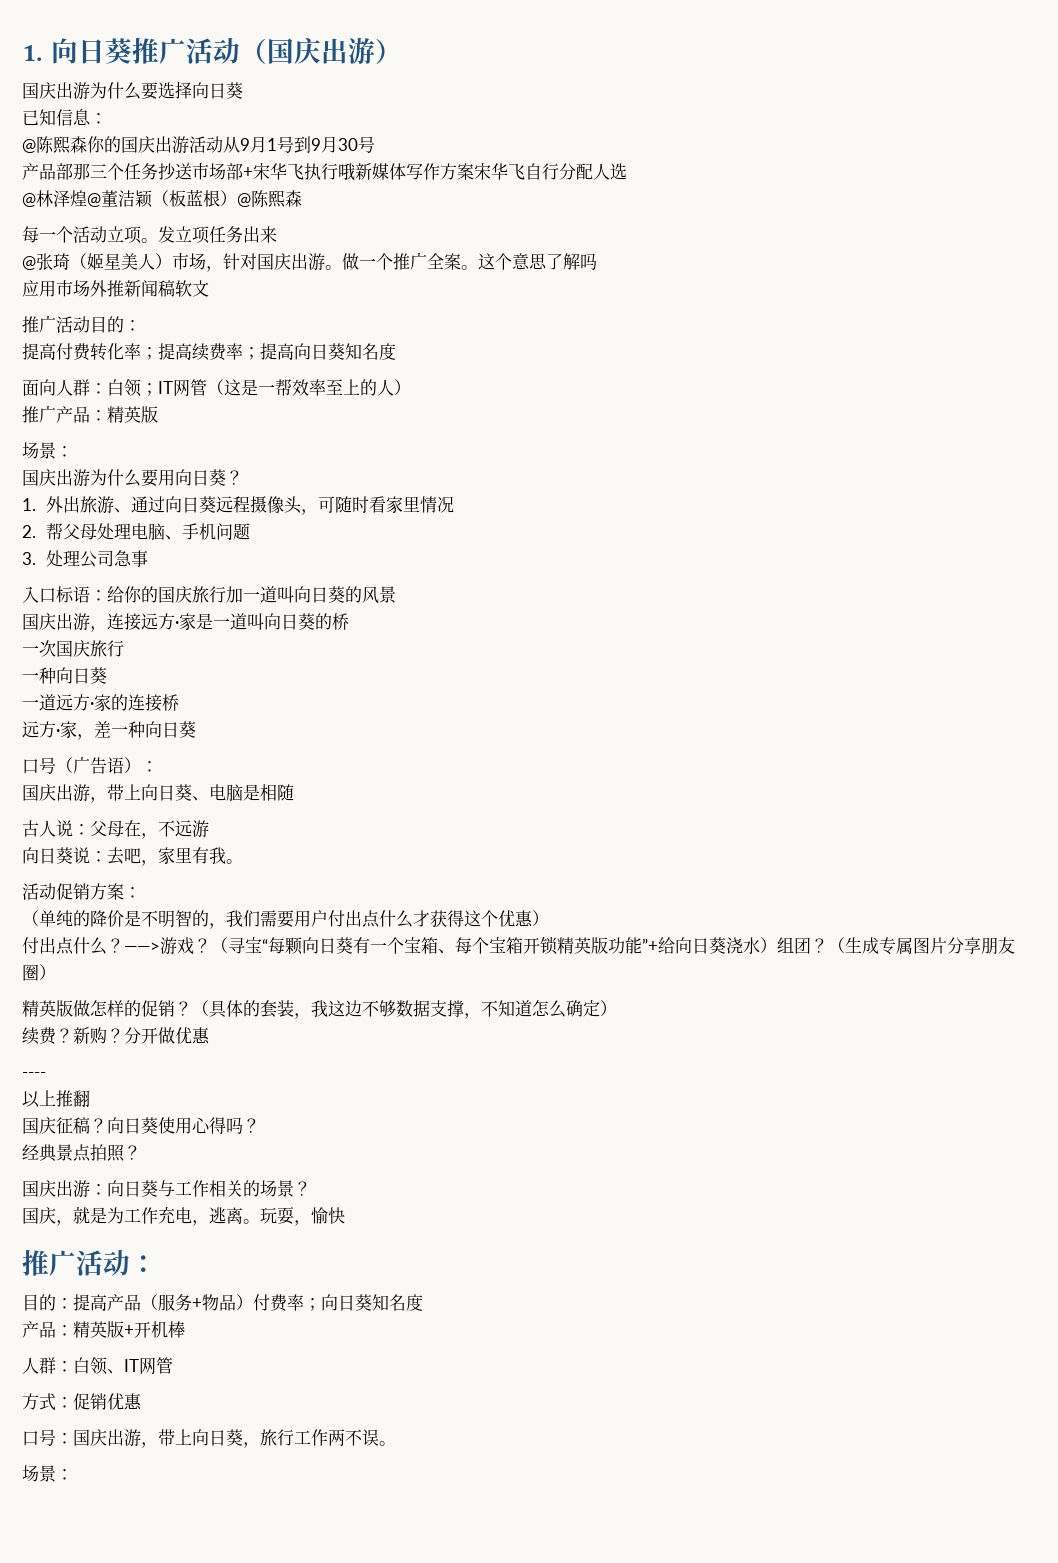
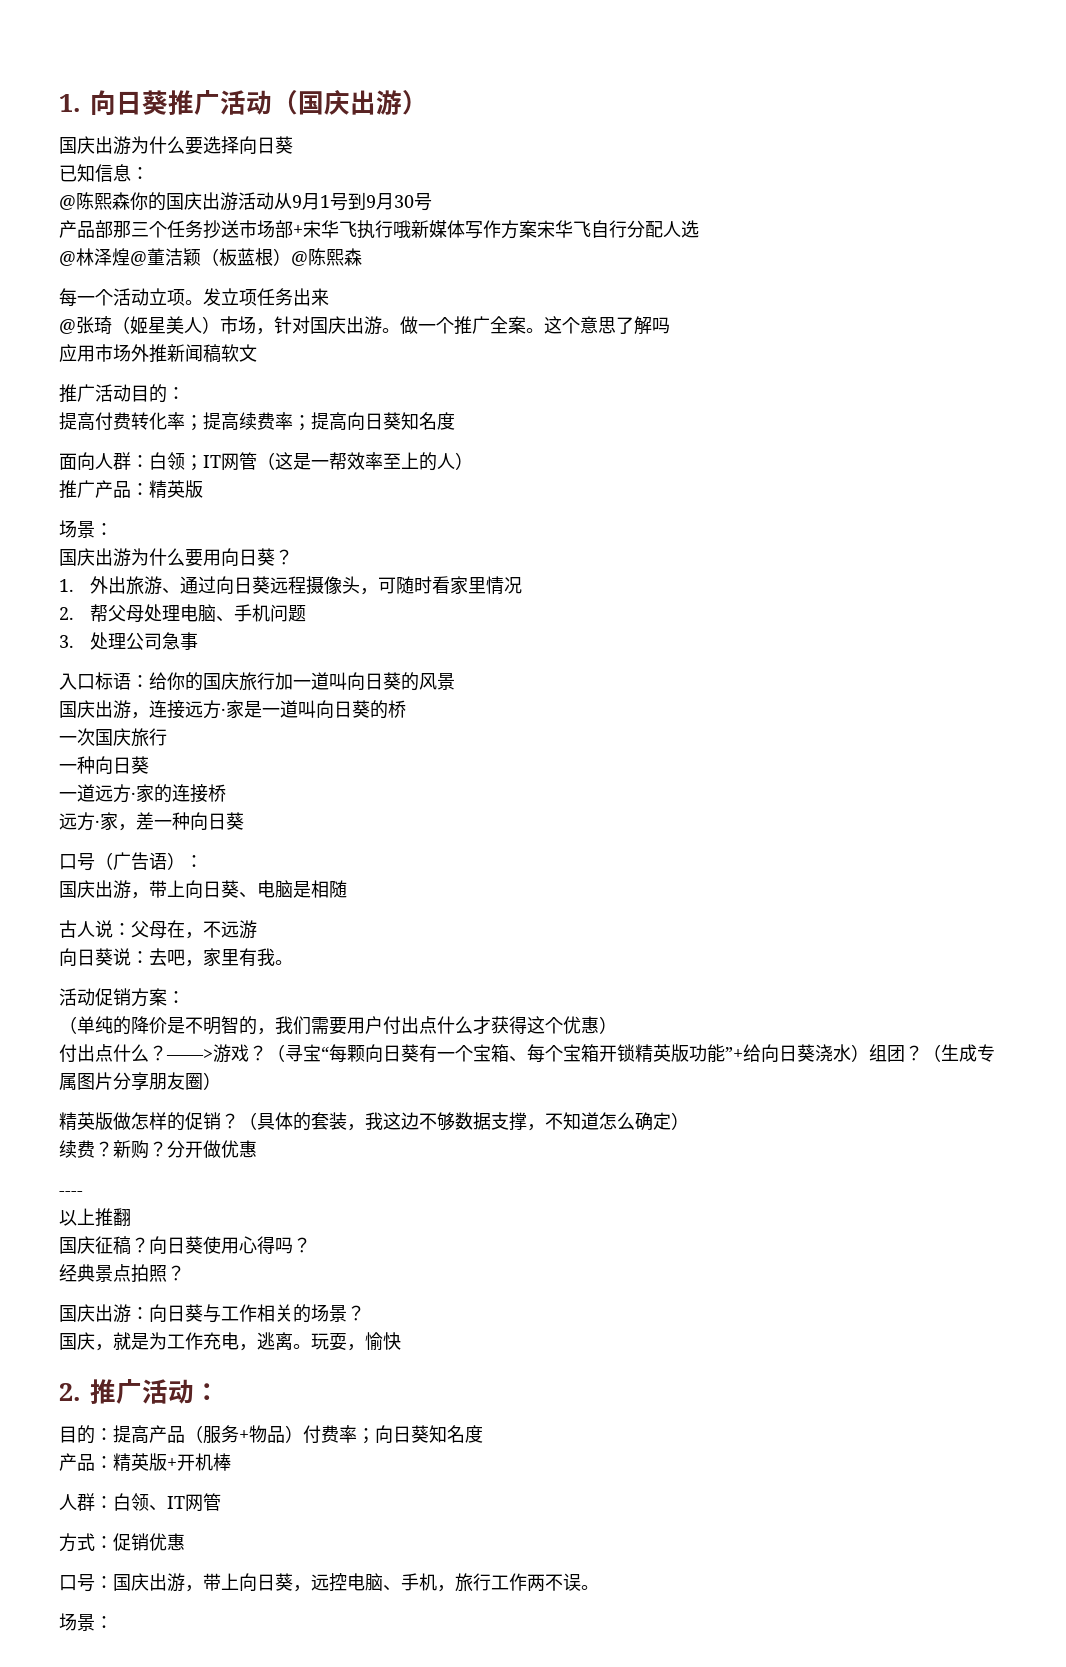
- 推广活动：
+ 2.推广活动：
- 口号：国庆出游，带上向日葵，旅行工作两不误。
+ 口号：国庆出游，带上向日葵，远控电脑、手机，旅行工作两不误。

